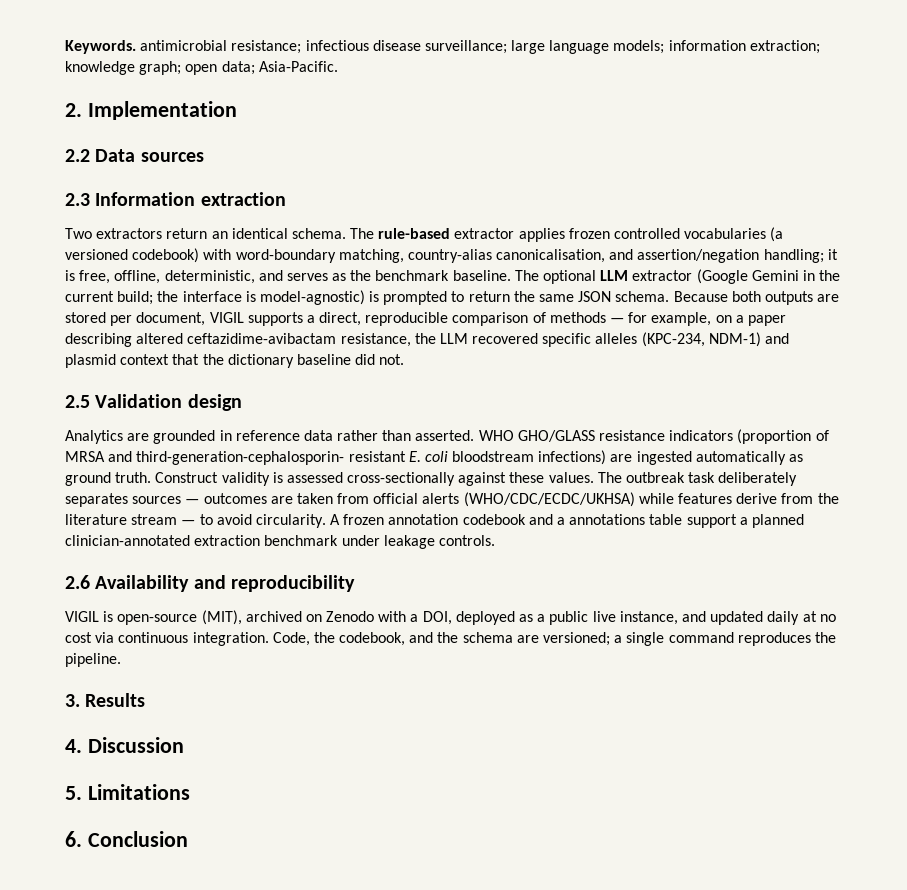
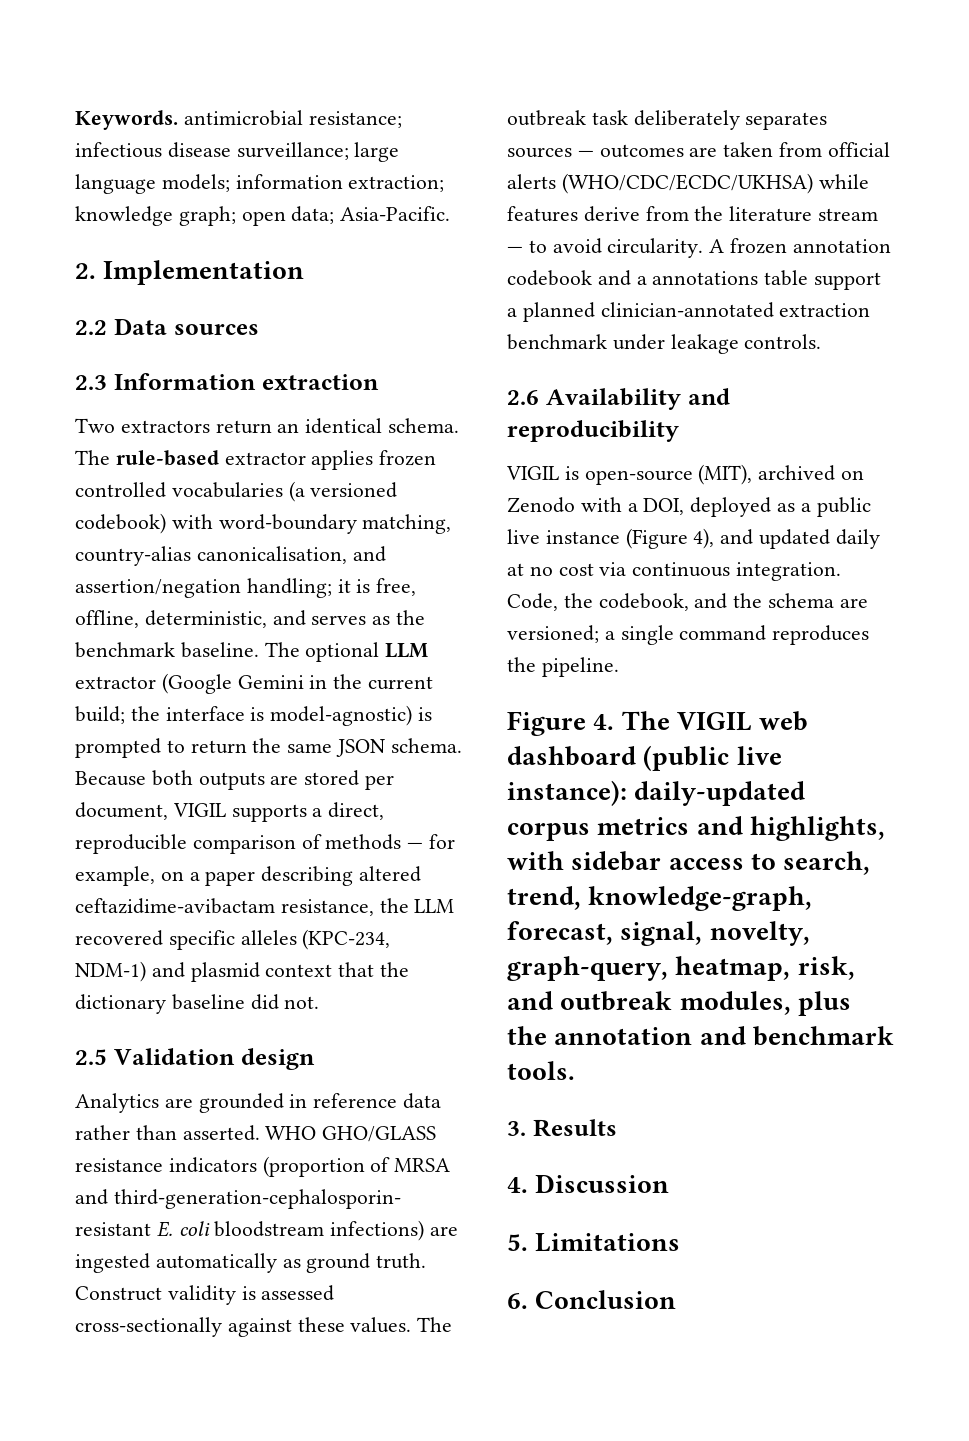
- VIGIL is open-source (MIT), archived on Zenodo with a DOI, deployed as a public live instance, and updated daily at no cost via continuous integration.
+ VIGIL is open-source (MIT), archived on Zenodo with a DOI, deployed as a public live instance (Figure 4), and updated daily at no cost via continuous integration.
+ Figure 4. The VIGIL web dashboard (public live instance): daily-updated corpus metrics and highlights, with sidebar access to search, trend, knowledge-graph, forecast, signal, novelty, graph-query, heatmap, risk, and outbreak modules, plus the annotation and benchmark tools.

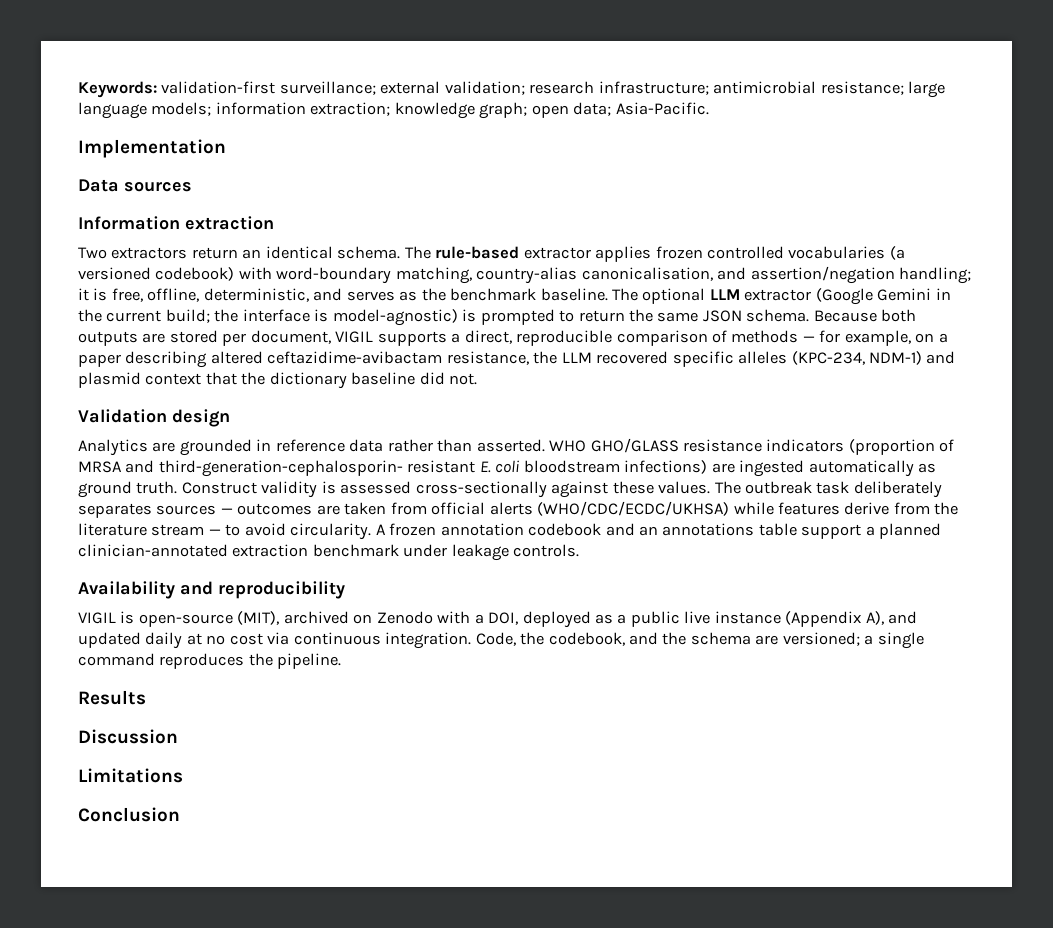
- Keywords. antimicrobial resistance; infectious disease surveillance; large language models; information extraction; knowledge graph; open data; Asia-Pacific.
+ Keywords: validation-first surveillance; external validation; research infrastructure; antimicrobial resistance; large language models; information extraction; knowledge graph; open data; Asia-Pacific.
- 2. Implementation
+ Implementation
- 2.2 Data sources
+ Data sources
- 2.3 Information extraction
+ Information extraction
- 2.5 Validation design
+ Validation design
- A frozen annotation codebook and a annotations table support a planned clinician-annotated extraction benchmark under leakage controls.
+ A frozen annotation codebook and an annotations table support a planned clinician-annotated extraction benchmark under leakage controls.
- 2.6 Availability and reproducibility
+ Availability and reproducibility
- VIGIL is open-source (MIT), archived on Zenodo with a DOI, deployed as a public live instance (Figure 4), and updated daily at no cost via continuous integration.
+ VIGIL is open-source (MIT), archived on Zenodo with a DOI, deployed as a public live instance (Appendix A), and updated daily at no cost via continuous integration.
- Figure 4. The VIGIL web dashboard (public live instance): daily-updated corpus metrics and highlights, with sidebar access to search, trend, knowledge-graph, forecast, signal, novelty, graph-query, heatmap, risk, and outbreak modules, plus the annotation and benchmark tools.
- 3. Results
+ Results
- 4. Discussion
+ Discussion
- 5. Limitations
+ Limitations
- 6. Conclusion
+ Conclusion

